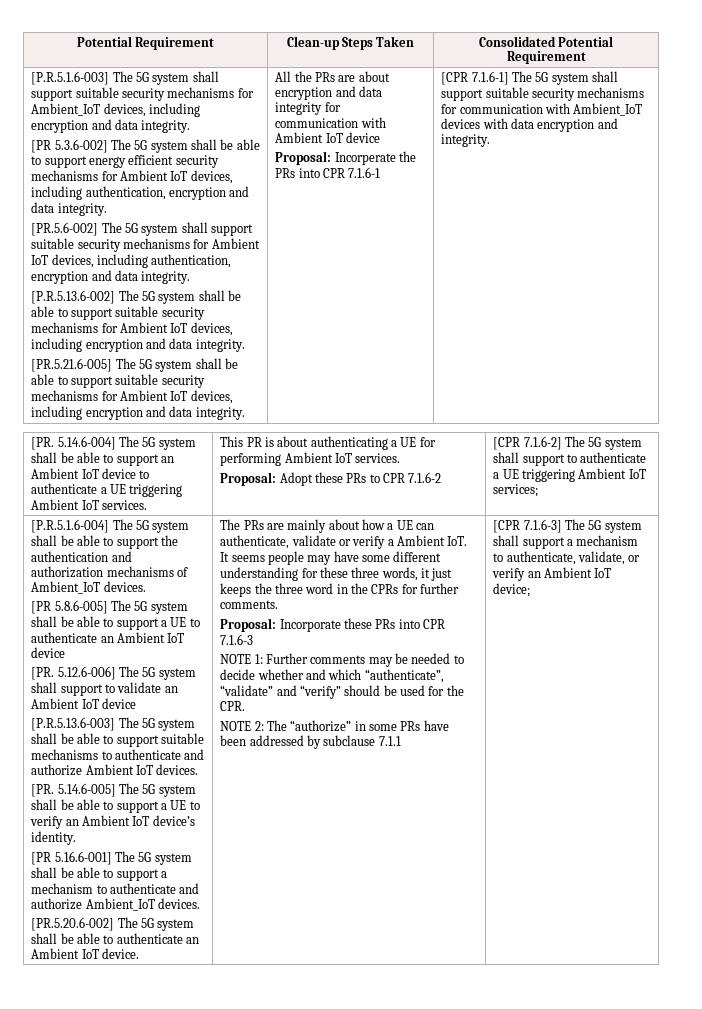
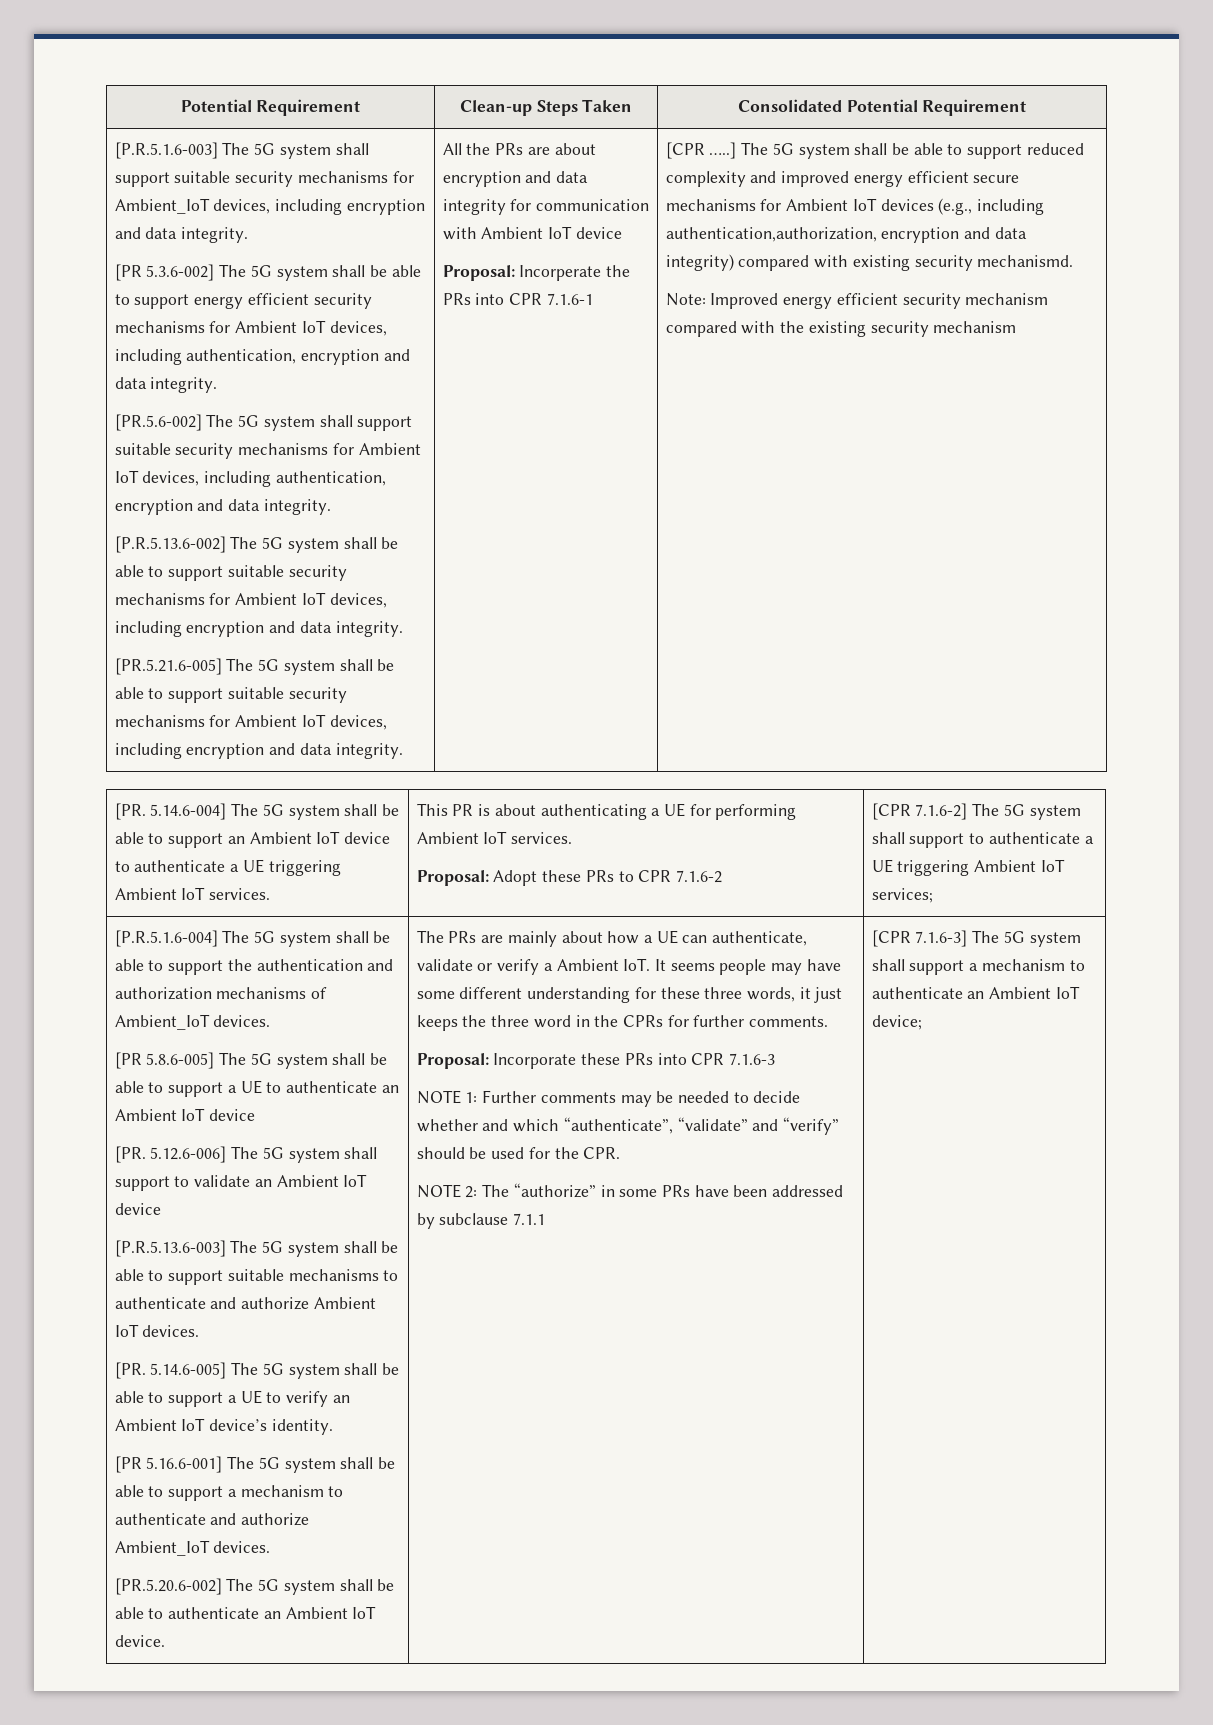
- [CPR 7.1.6-1] The 5G system shall support suitable security mechanisms for communication with Ambient_IoT devices with data encryption and integrity.
+ [CPR …..] The 5G system shall be able to support reduced complexity and improved energy efficient secure mechanisms for Ambient IoT devices (e.g., including authentication,authorization, encryption and data integrity) compared with existing security mechanismd.
+ Note: Improved energy efficient security mechanism compared with the existing security mechanism
- [CPR 7.1.6-3] The 5G system shall support a mechanism to authenticate, validate, or verify an Ambient IoT device;
+ [CPR 7.1.6-3] The 5G system shall support a mechanism to authenticate an Ambient IoT device;

